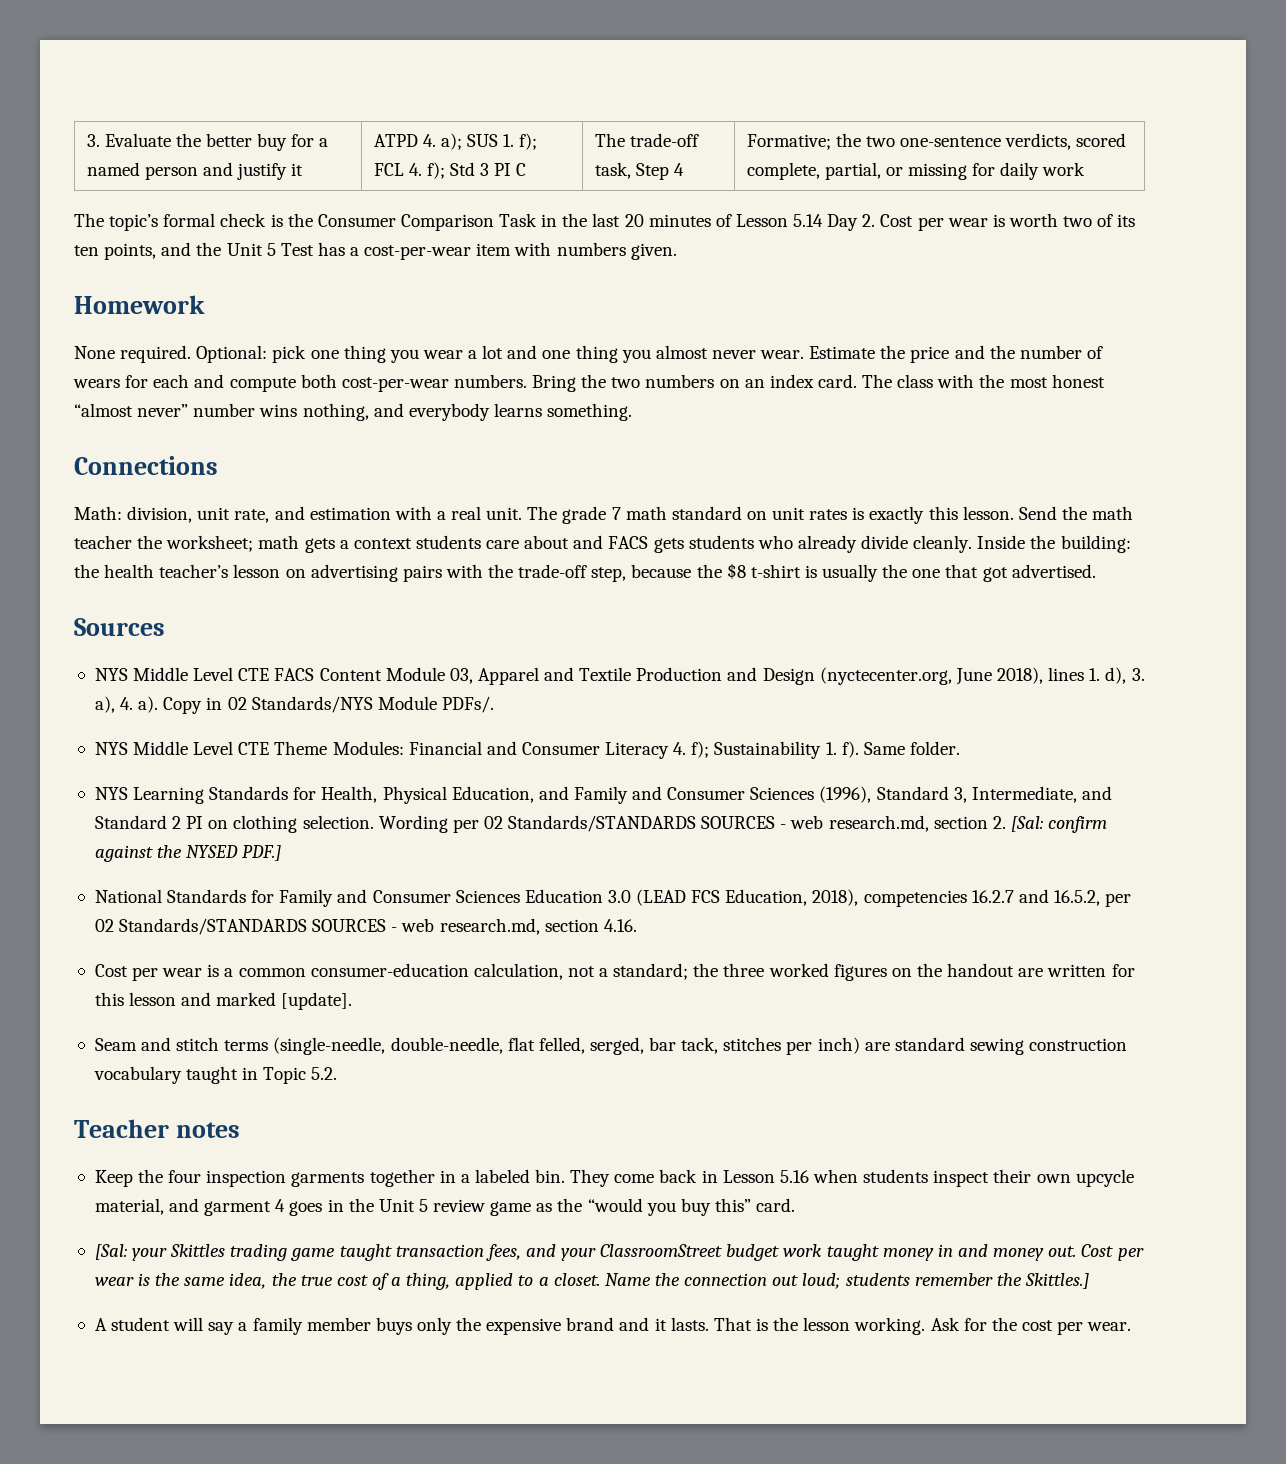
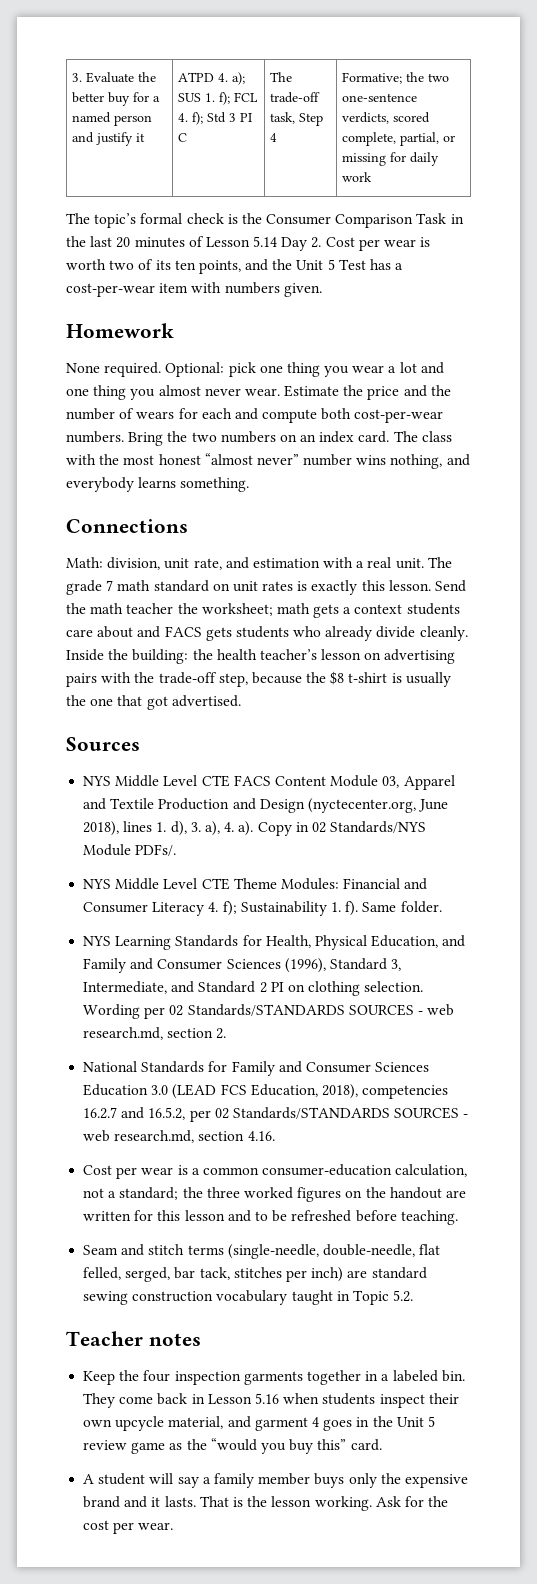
- Wording per 02 Standards/STANDARDS SOURCES - web research.md, section 2. [Sal: confirm against the NYSED PDF.]
+ Wording per 02 Standards/STANDARDS SOURCES - web research.md, section 2.
- Cost per wear is a common consumer-education calculation, not a standard; the three worked figures on the handout are written for this lesson and marked [update].
+ Cost per wear is a common consumer-education calculation, not a standard; the three worked figures on the handout are written for this lesson and to be refreshed before teaching.
- [Sal: your Skittles trading game taught transaction fees, and your ClassroomStreet budget work taught money in and money out. Cost per wear is the same idea, the true cost of a thing, applied to a closet. Name the connection out loud; students remember the Skittles.]

